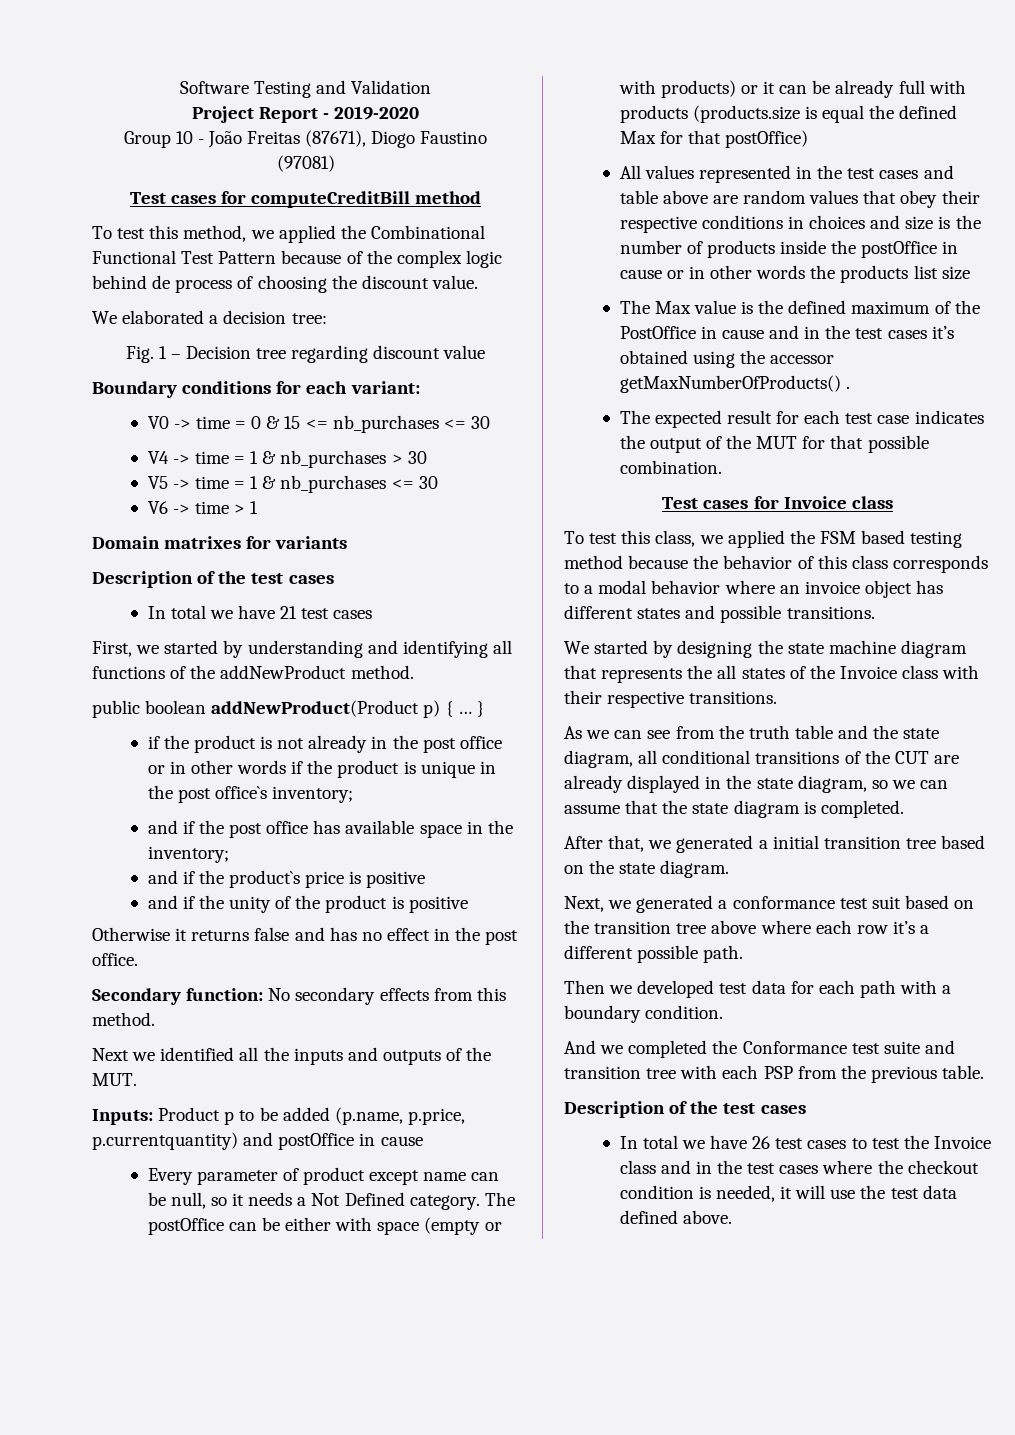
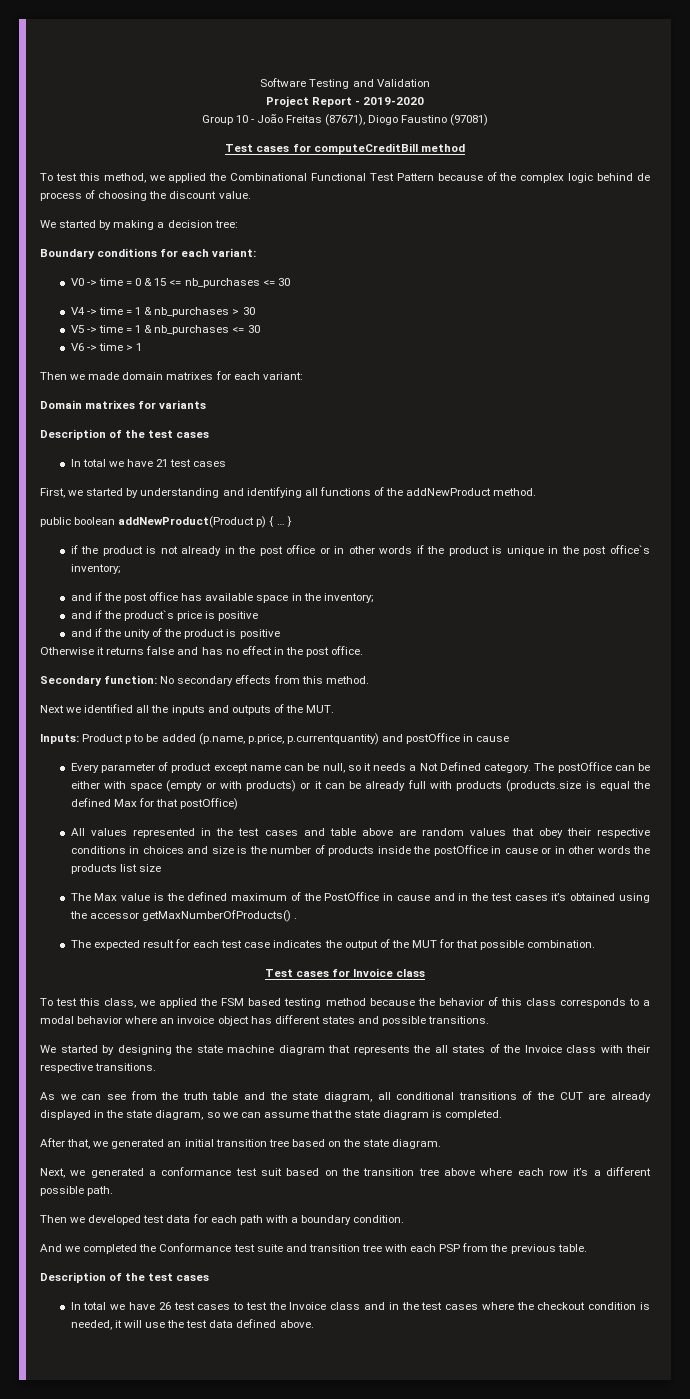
- We elaborated a decision tree:
+ We started by making a decision tree:
- Fig. 1 – Decision tree regarding discount value
+ Then we made domain matrixes for each variant:
- After that, we generated a initial transition tree based on the state diagram.
+ After that, we generated an initial transition tree based on the state diagram.

